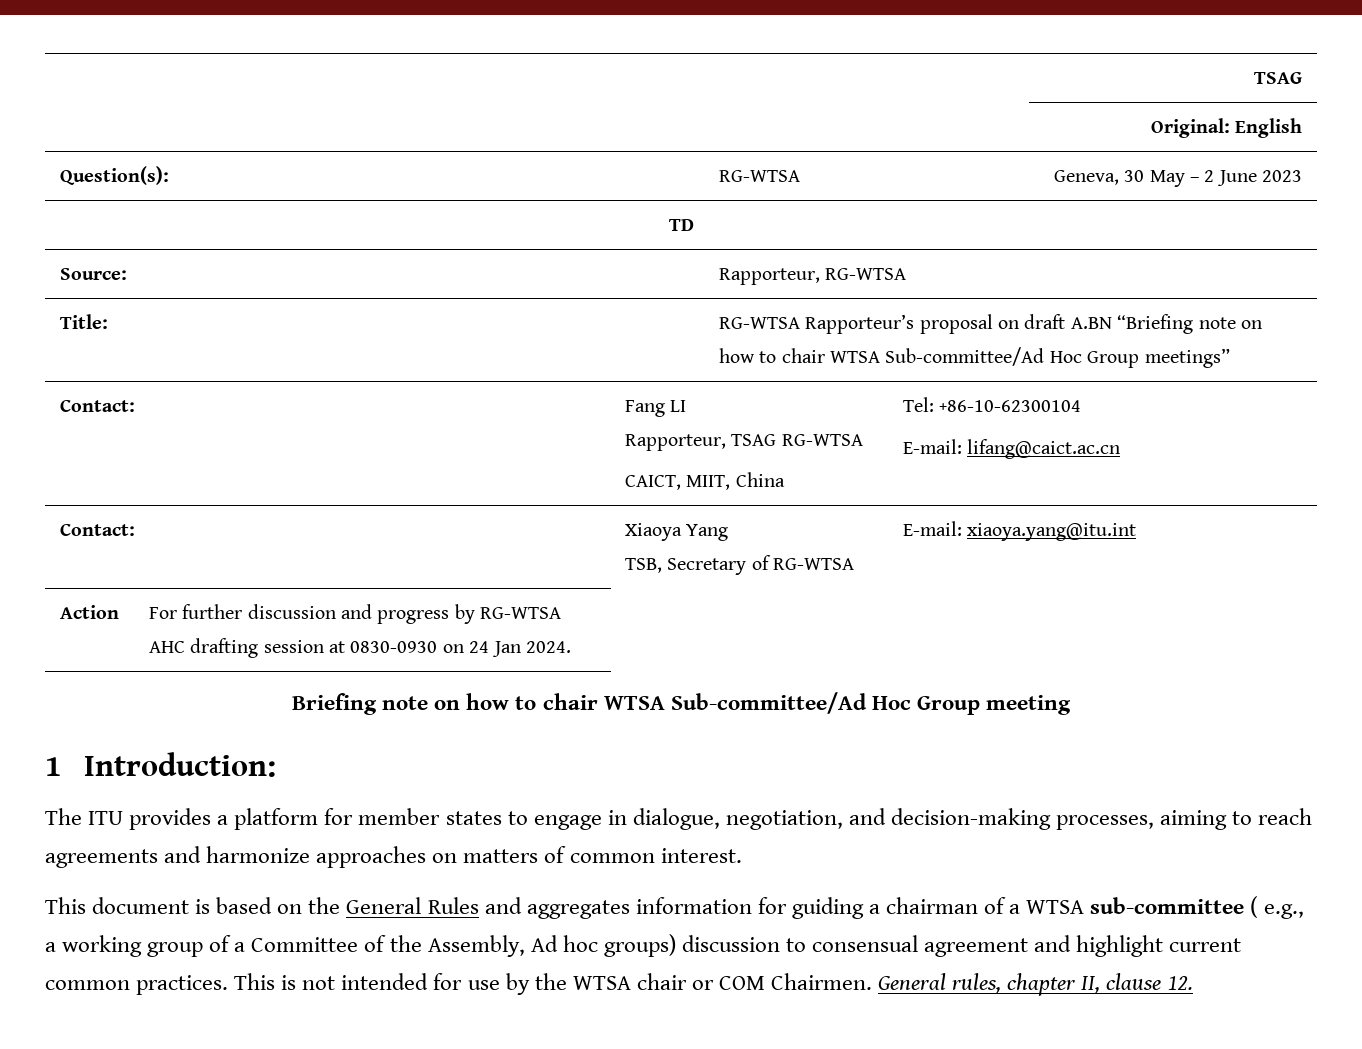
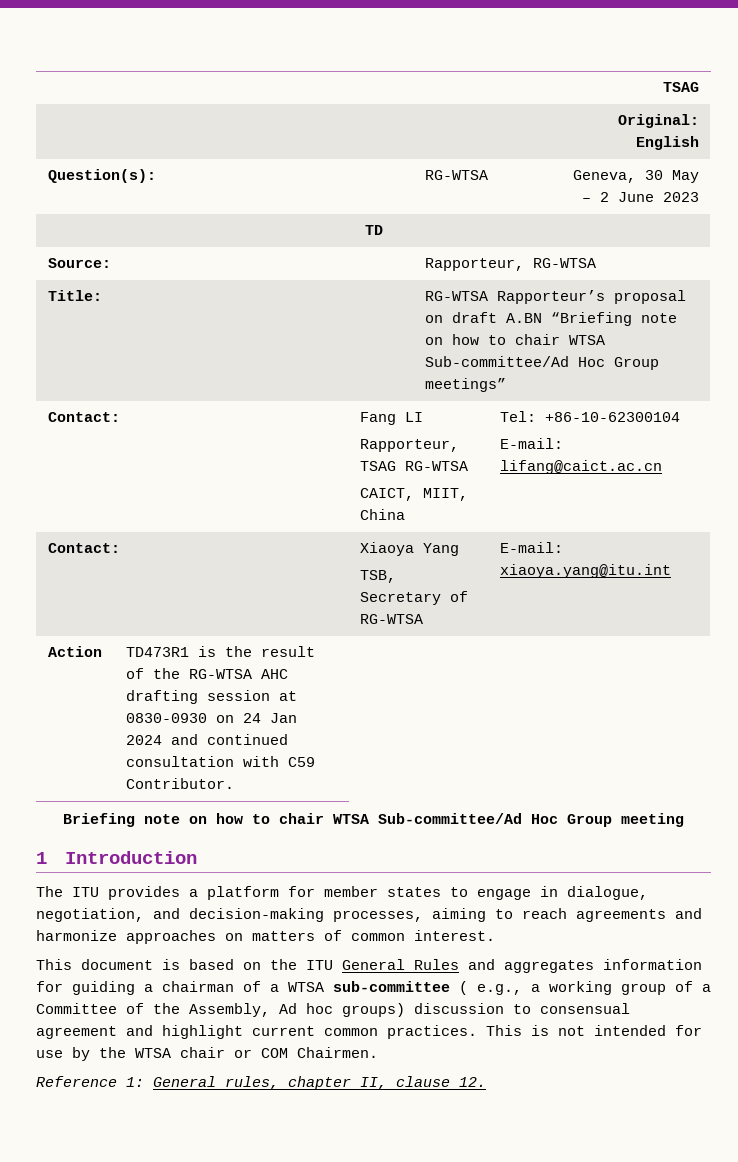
- Action | For further discussion and progress by RG-WTSA AHC drafting session at 0830-0930 on 24 Jan 2024.
+ Action | TD473R1 is the result of the RG-WTSA AHC drafting session at 0830-0930 on 24 Jan 2024 and continued consultation with C59 Contributor.
- 1 Introduction:
+ 1 Introduction
- This document is based on the General Rules and aggregates information for guiding a chairman of a WTSA sub-committee ( e.g., a working group of a Committee of the Assembly, Ad hoc groups) discussion to consensual agreement and highlight current common practices.
+ This document is based on the ITU General Rules and aggregates information for guiding a chairman of a WTSA sub-committee ( e.g., a working group of a Committee of the Assembly, Ad hoc groups) discussion to consensual agreement and highlight current common practices.
- This is not intended for use by the WTSA chair or COM Chairmen. General rules, chapter II, clause 12.
+ This is not intended for use by the WTSA chair or COM Chairmen.
+ Reference 1: General rules, chapter II, clause 12.

